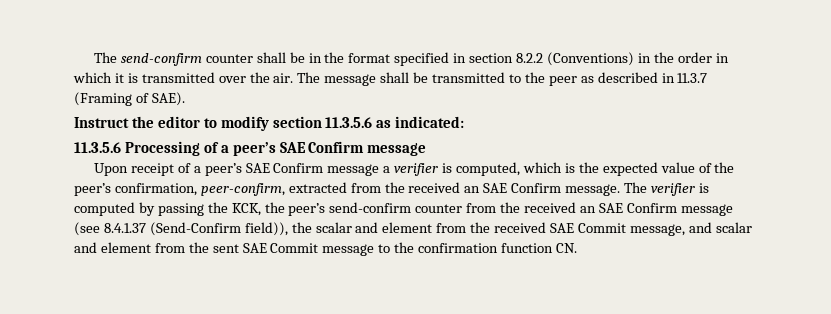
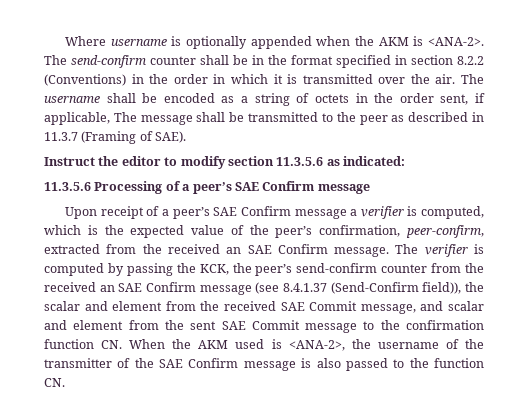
+ Where username is optionally appended when the AKM is <ANA-2>.
- The message shall be transmitted to the peer as described in 11.3.7 (Framing of SAE).
+ The username shall be encoded as a string of octets in the order sent, if applicable, The message shall be transmitted to the peer as described in 11.3.7 (Framing of SAE).
- The verifier is computed by passing the KCK, the peer’s send-confirm counter from the received an SAE Confirm message (see 8.4.1.37 (Send-Confirm field)), the scalar and element from the received SAE Commit message, and scalar and element from the sent SAE Commit message to the confirmation function CN.
+ The verifier is computed by passing the KCK, the peer’s send-confirm counter from the received an SAE Confirm message (see 8.4.1.37 (Send-Confirm field)), the scalar and element from the received SAE Commit message, and scalar and element from the sent SAE Commit message to the confirmation function CN. When the AKM used is <ANA-2>, the username of the transmitter of the SAE Confirm message is also passed to the function CN.

